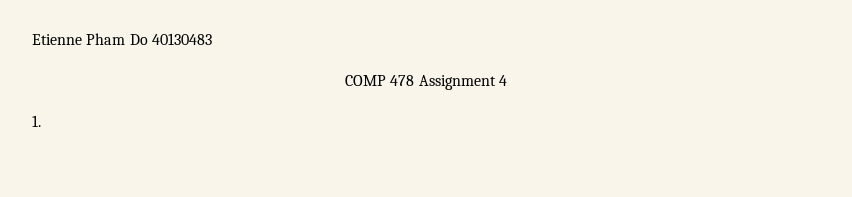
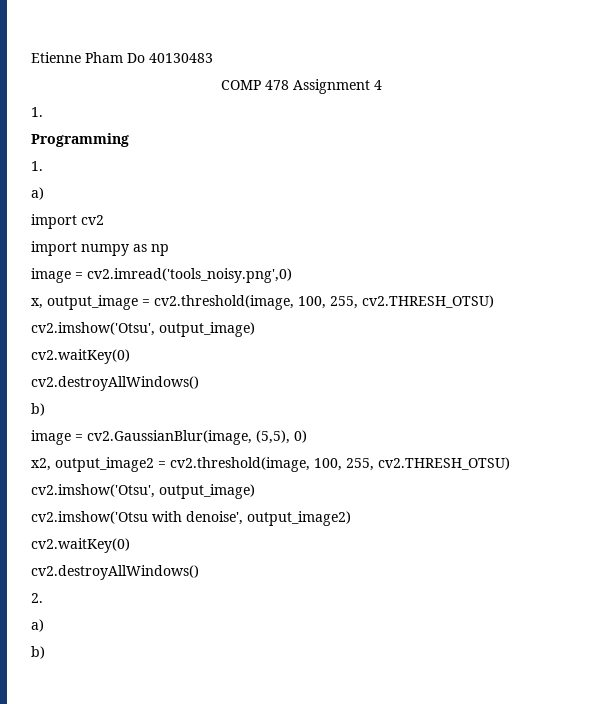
+ Programming
+ 1.
+ a)
+ import cv2
+ import numpy as np
+ image = cv2.imread('tools_noisy.png',0)
+ x, output_image = cv2.threshold(image, 100, 255, cv2.THRESH_OTSU)
+ cv2.imshow('Otsu', output_image)
+ cv2.waitKey(0)
+ cv2.destroyAllWindows()
+ b)
+ image = cv2.GaussianBlur(image, (5,5), 0)
+ x2, output_image2 = cv2.threshold(image, 100, 255, cv2.THRESH_OTSU)
+ cv2.imshow('Otsu', output_image)
+ cv2.imshow('Otsu with denoise', output_image2)
+ cv2.waitKey(0)
+ cv2.destroyAllWindows()
+ 2.
+ a)
+ b)

